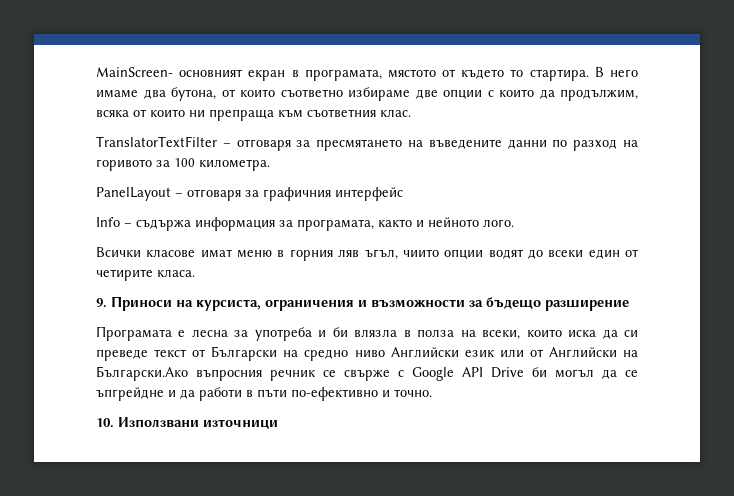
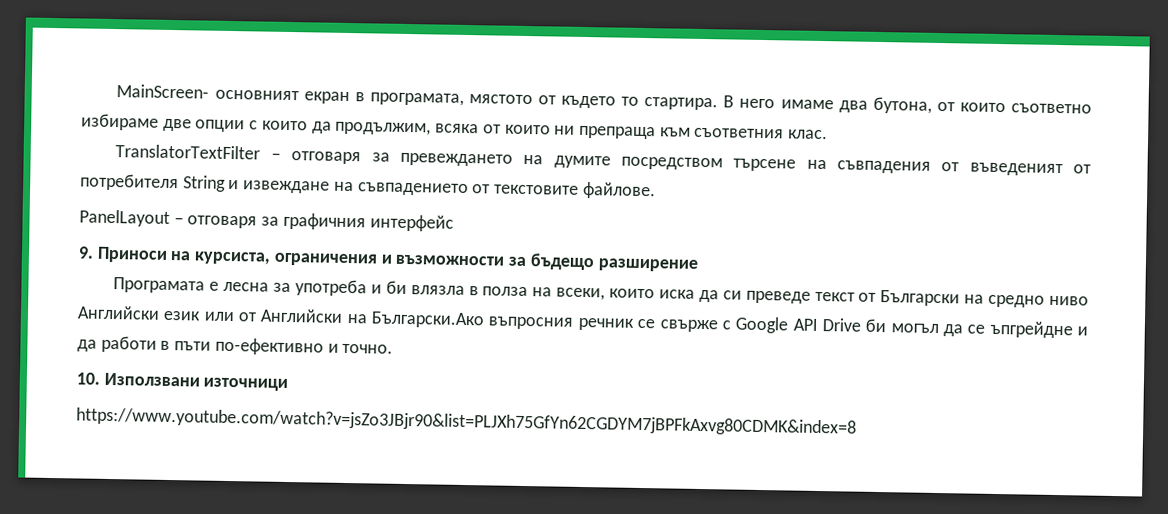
- TranslatorTextFilter – отговаря за пресмятането на въведените данни по разход на горивото за 100 километра.
+ TranslatorTextFilter – отговаря за превеждането на думите посредством търсене на съвпадения от въведеният от потребителя String и извеждане на съвпадението от текстовите файлове.
- Info – съдържа информация за програмата, както и нейното лого.
- Всички класове имат меню в горния ляв ъгъл, чиито опции водят до всеки един от четирите класа.
+ https://www.youtube.com/watch?v=jsZo3JBjr90&list=PLJXh75GfYn62CGDYM7jBPFkAxvg80CDMK&index=8

